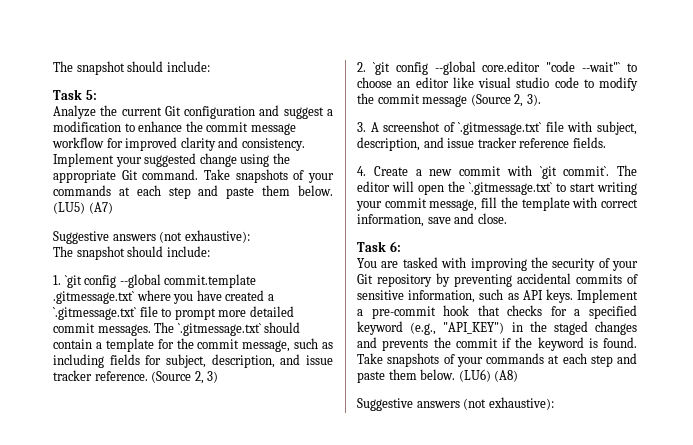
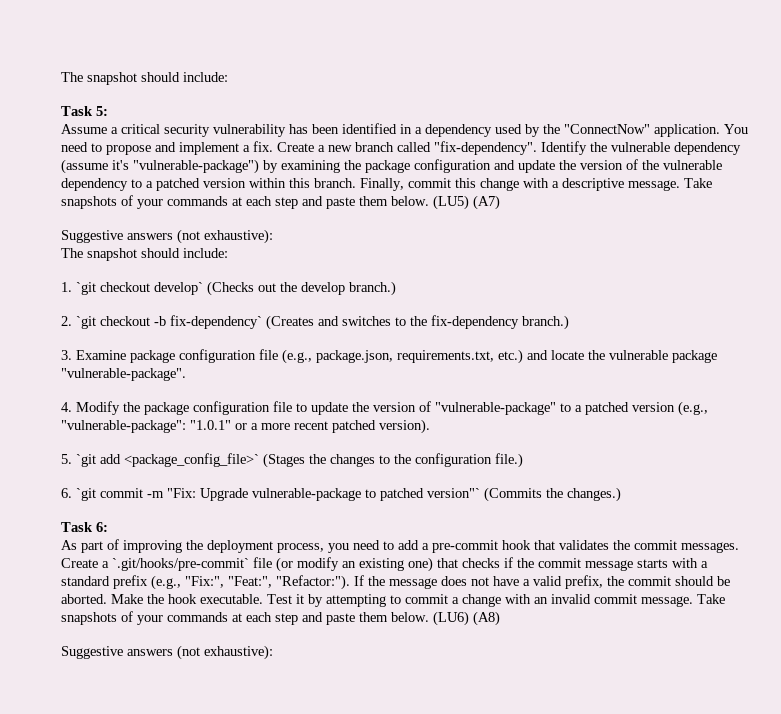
- Analyze the current Git configuration and suggest a modification to enhance the commit message workflow for improved clarity and consistency. Implement your suggested change using the appropriate Git command.
+ Assume a critical security vulnerability has been identified in a dependency used by the "ConnectNow" application. You need to propose and implement a fix. Create a new branch called "fix-dependency". Identify the vulnerable dependency (assume it's "vulnerable-package") by examining the package configuration and update the version of the vulnerable dependency to a patched version within this branch. Finally, commit this change with a descriptive message.
- 1. `git config --global commit.template .gitmessage.txt` where you have created a `.gitmessage.txt` file to prompt more detailed commit messages. The `.gitmessage.txt` should contain a template for the commit message, such as including fields for subject, description, and issue tracker reference. (Source 2, 3)
- 2. `git config --global core.editor "code --wait"` to choose an editor like visual studio code to modify the commit message (Source 2, 3).
- 3. A screenshot of `.gitmessage.txt` file with subject, description, and issue tracker reference fields.
- 4. Create a new commit with `git commit`. The editor will open the `.gitmessage.txt` to start writing your commit message, fill the template with correct information, save and close.
+ 1. `git checkout develop` (Checks out the develop branch.)
+ 2. `git checkout -b fix-dependency` (Creates and switches to the fix-dependency branch.)
+ 3. Examine package configuration file (e.g., package.json, requirements.txt, etc.) and locate the vulnerable package "vulnerable-package".
+ 4. Modify the package configuration file to update the version of "vulnerable-package" to a patched version (e.g., "vulnerable-package": "1.0.1" or a more recent patched version).
+ 5. `git add <package_config_file>` (Stages the changes to the configuration file.)
+ 6. `git commit -m "Fix: Upgrade vulnerable-package to patched version"` (Commits the changes.)
  Task 6:
- You are tasked with improving the security of your Git repository by preventing accidental commits of sensitive information, such as API keys. Implement a pre-commit hook that checks for a specified keyword (e.g., "API_KEY") in the staged changes and prevents the commit if the keyword is found.
+ As part of improving the deployment process, you need to add a pre-commit hook that validates the commit messages. Create a `.git/hooks/pre-commit` file (or modify an existing one) that checks if the commit message starts with a standard prefix (e.g., "Fix:", "Feat:", "Refactor:"). If the message does not have a valid prefix, the commit should be aborted. Make the hook executable. Test it by attempting to commit a change with an invalid commit message.

